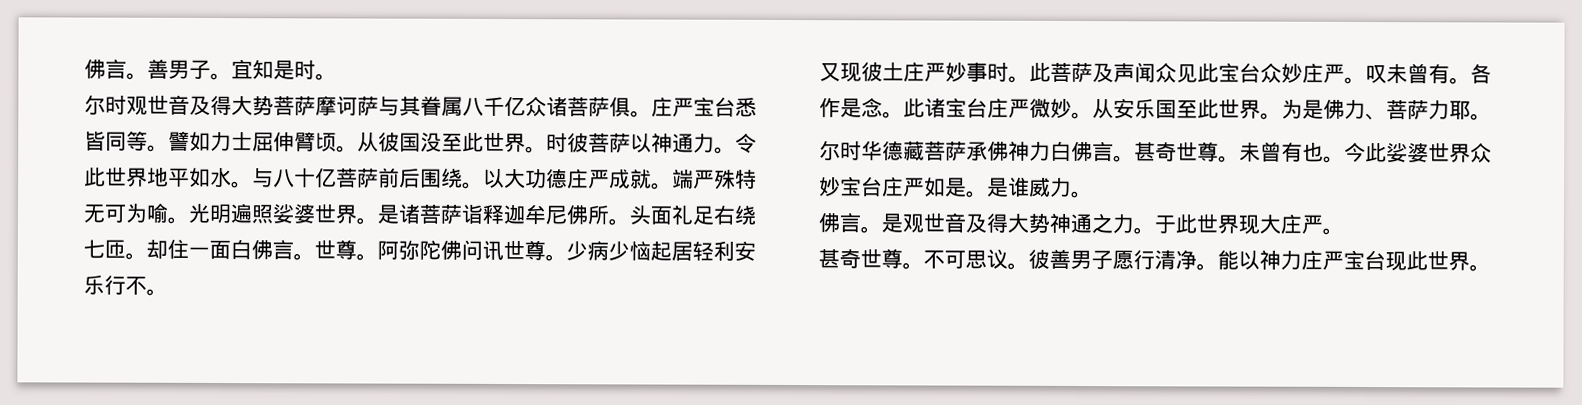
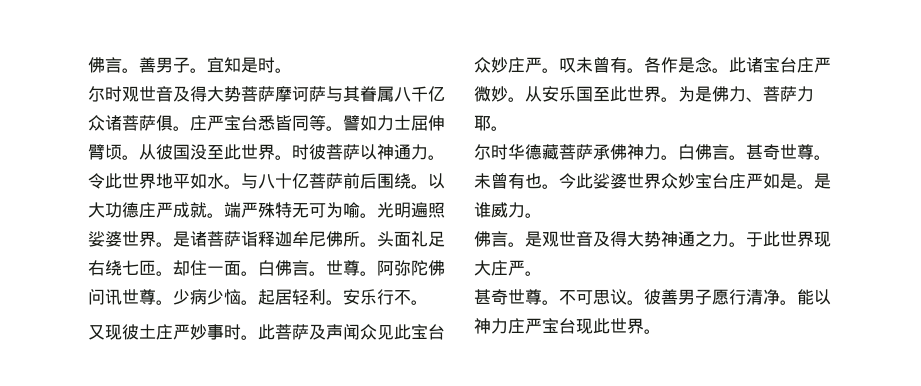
- 却住一面白佛言。
+ 却住一面。白佛言。
- 少病少恼起居轻利安乐行不。
+ 少病少恼。起居轻利。安乐行不。
- 尔时华德藏菩萨承佛神力白佛言。
+ 尔时华德藏菩萨承佛神力。白佛言。

